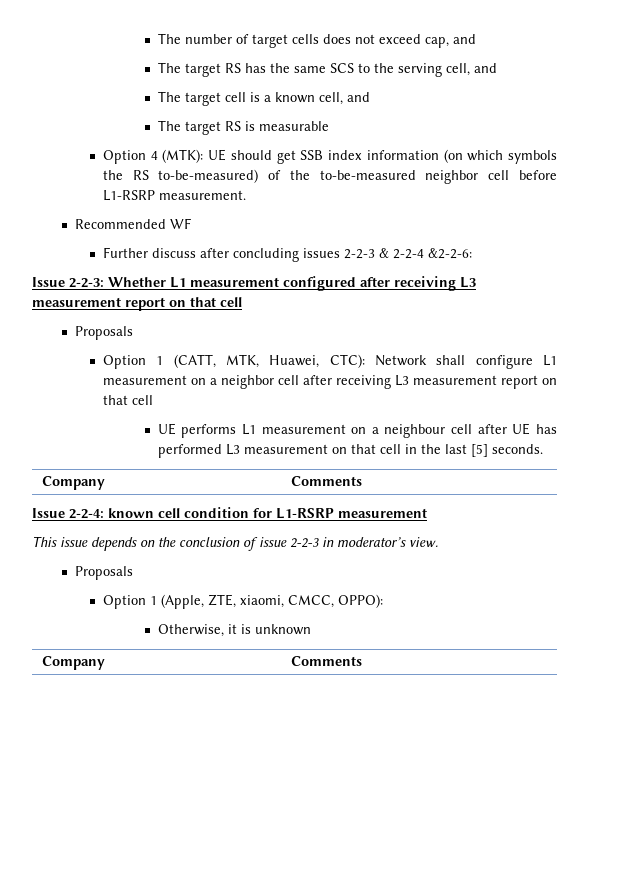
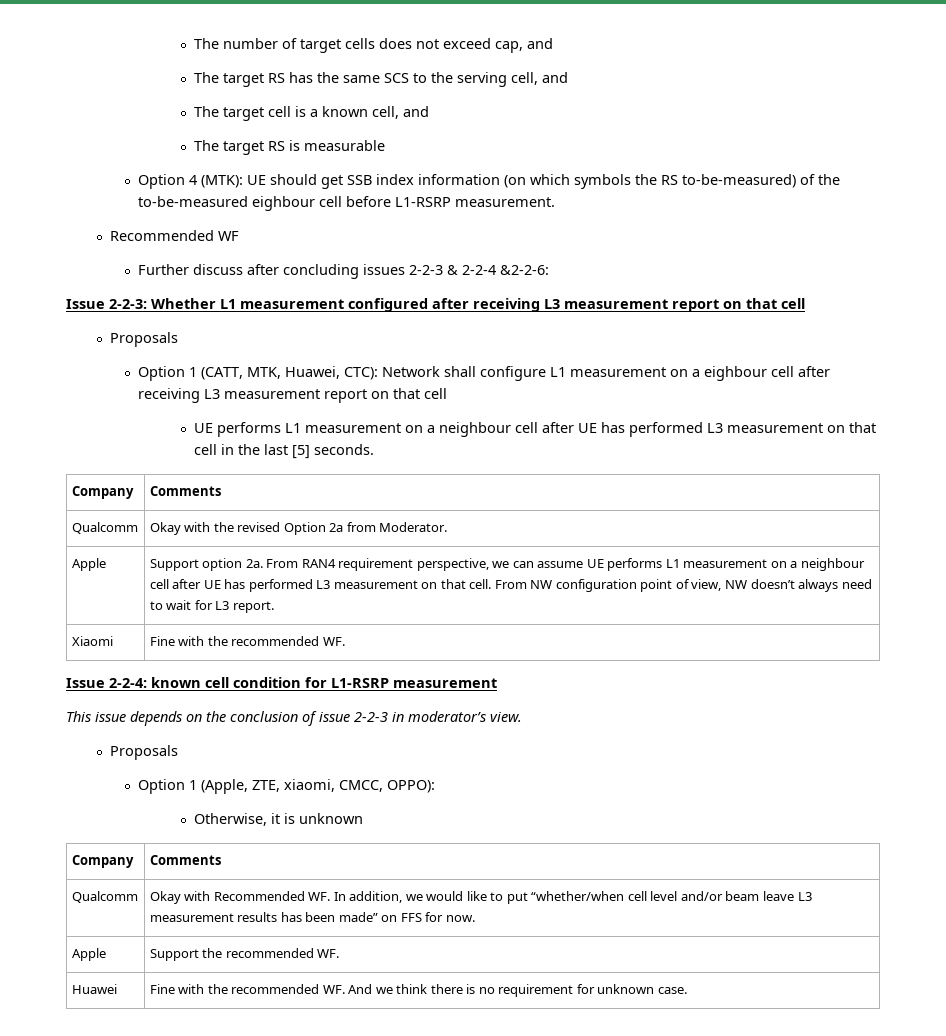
- Option 4 (MTK): UE should get SSB index information (on which symbols the RS to-be-measured) of the to-be-measured neighbor cell before L1-RSRP measurement.
+ Option 4 (MTK): UE should get SSB index information (on which symbols the RS to-be-measured) of the to-be-measured eighbour cell before L1-RSRP measurement.
- Option 1 (CATT, MTK, Huawei, CTC): Network shall configure L1 measurement on a neighbor cell after receiving L3 measurement report on that cell
+ Option 1 (CATT, MTK, Huawei, CTC): Network shall configure L1 measurement on a eighbour cell after receiving L3 measurement report on that cell
+ Qualcomm | Okay with the revised Option 2a from Moderator.
+ Apple | Support option 2a. From RAN4 requirement perspective, we can assume UE performs L1 measurement on a neighbour cell after UE has performed L3 measurement on that cell. From NW configuration point of view, NW doesn’t always need to wait for L3 report.
+ Xiaomi | Fine with the recommended WF.
+ Qualcomm | Okay with Recommended WF. In addition, we would like to put “whether/when cell level and/or beam leave L3 measurement results has been made” on FFS for now.
+ Apple | Support the recommended WF.
+ Huawei | Fine with the recommended WF. And we think there is no requirement for unknown case.

